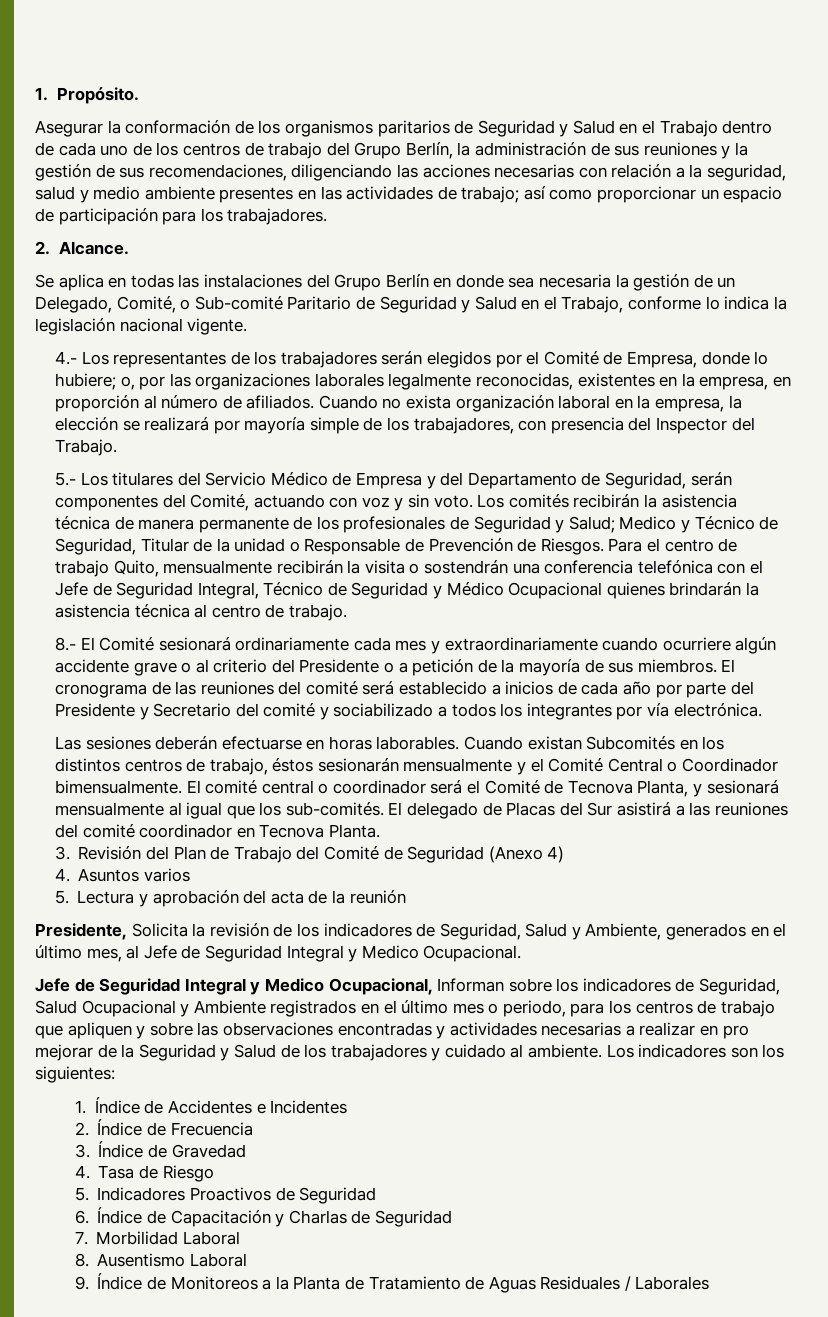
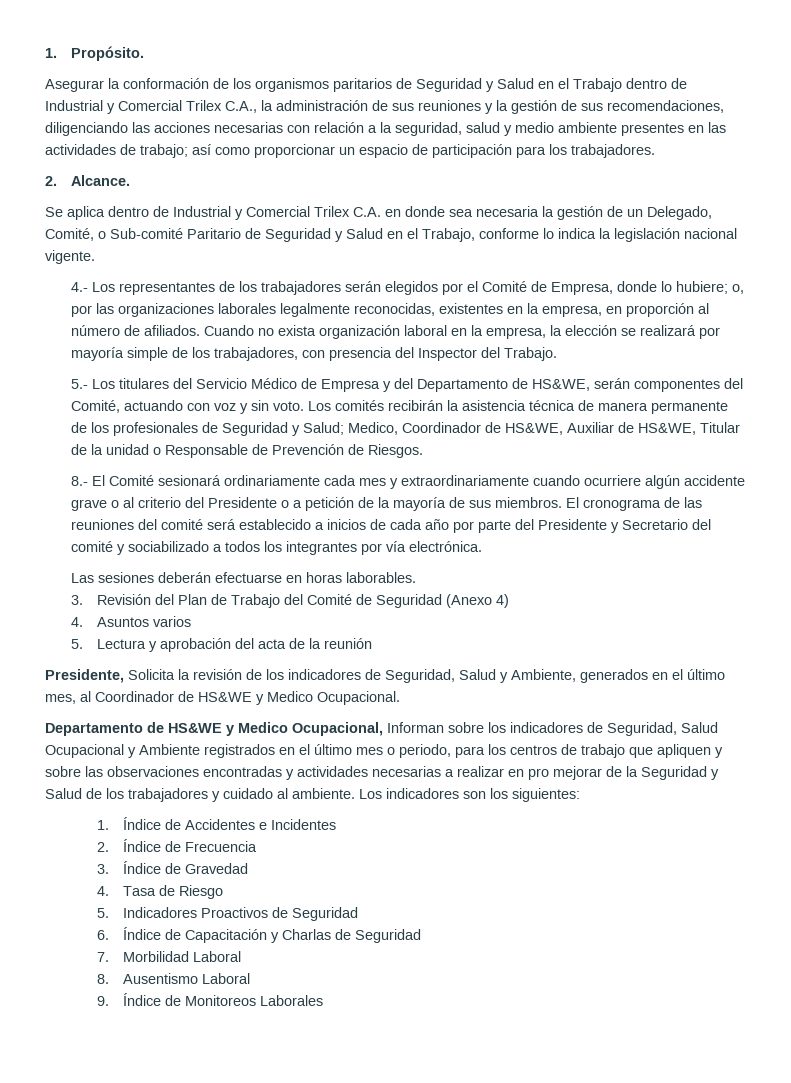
- Asegurar la conformación de los organismos paritarios de Seguridad y Salud en el Trabajo dentro de cada uno de los centros de trabajo del Grupo Berlín, la administración de sus reuniones y la gestión de sus recomendaciones, diligenciando las acciones necesarias con relación a la seguridad, salud y medio ambiente presentes en las actividades de trabajo; así como proporcionar un espacio de participación para los trabajadores.
+ Asegurar la conformación de los organismos paritarios de Seguridad y Salud en el Trabajo dentro de Industrial y Comercial Trilex C.A., la administración de sus reuniones y la gestión de sus recomendaciones, diligenciando las acciones necesarias con relación a la seguridad, salud y medio ambiente presentes en las actividades de trabajo; así como proporcionar un espacio de participación para los trabajadores.
- Se aplica en todas las instalaciones del Grupo Berlín en donde sea necesaria la gestión de un Delegado, Comité, o Sub-comité Paritario de Seguridad y Salud en el Trabajo, conforme lo indica la legislación nacional vigente.
+ Se aplica dentro de Industrial y Comercial Trilex C.A. en donde sea necesaria la gestión de un Delegado, Comité, o Sub-comité Paritario de Seguridad y Salud en el Trabajo, conforme lo indica la legislación nacional vigente.
- 5.- Los titulares del Servicio Médico de Empresa y del Departamento de Seguridad, serán componentes del Comité, actuando con voz y sin voto.
+ 5.- Los titulares del Servicio Médico de Empresa y del Departamento de HS&WE, serán componentes del Comité, actuando con voz y sin voto.
- Los comités recibirán la asistencia técnica de manera permanente de los profesionales de Seguridad y Salud; Medico y Técnico de Seguridad, Titular de la unidad o Responsable de Prevención de Riesgos. Para el centro de trabajo Quito, mensualmente recibirán la visita o sostendrán una conferencia telefónica con el Jefe de Seguridad Integral, Técnico de Seguridad y Médico Ocupacional quienes brindarán la asistencia técnica al centro de trabajo.
+ Los comités recibirán la asistencia técnica de manera permanente de los profesionales de Seguridad y Salud; Medico, Coordinador de HS&WE, Auxiliar de HS&WE, Titular de la unidad o Responsable de Prevención de Riesgos.
- Cuando existan Subcomités en los distintos centros de trabajo, éstos sesionarán mensualmente y el Comité Central o Coordinador bimensualmente. El comité central o coordinador será el Comité de Tecnova Planta, y sesionará mensualmente al igual que los sub-comités. El delegado de Placas del Sur asistirá a las reuniones del comité coordinador en Tecnova Planta.
- Presidente, Solicita la revisión de los indicadores de Seguridad, Salud y Ambiente, generados en el último mes, al Jefe de Seguridad Integral y Medico Ocupacional.
+ Presidente, Solicita la revisión de los indicadores de Seguridad, Salud y Ambiente, generados en el último mes, al Coordinador de HS&WE y Medico Ocupacional.
- Jefe de Seguridad Integral y Medico Ocupacional, Informan sobre los indicadores de Seguridad, Salud Ocupacional y Ambiente registrados en el último mes o periodo, para los centros de trabajo que apliquen y sobre las observaciones encontradas y actividades necesarias a realizar en pro mejorar de la Seguridad y Salud de los trabajadores y cuidado al ambiente.
+ Departamento de HS&WE y Medico Ocupacional, Informan sobre los indicadores de Seguridad, Salud Ocupacional y Ambiente registrados en el último mes o periodo, para los centros de trabajo que apliquen y sobre las observaciones encontradas y actividades necesarias a realizar en pro mejorar de la Seguridad y Salud de los trabajadores y cuidado al ambiente.
- 9. Índice de Monitoreos a la Planta de Tratamiento de Aguas Residuales / Laborales
+ 9. Índice de Monitoreos Laborales

